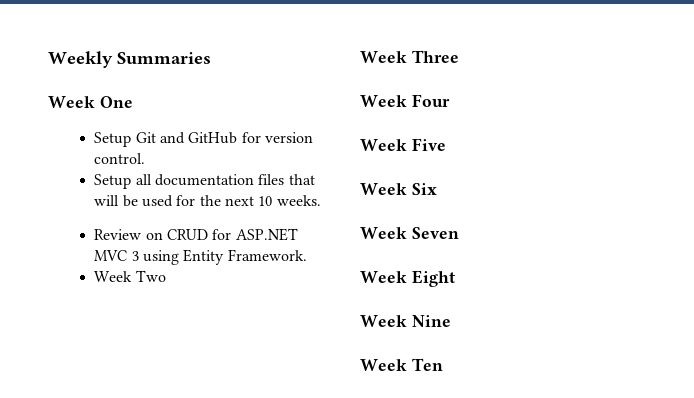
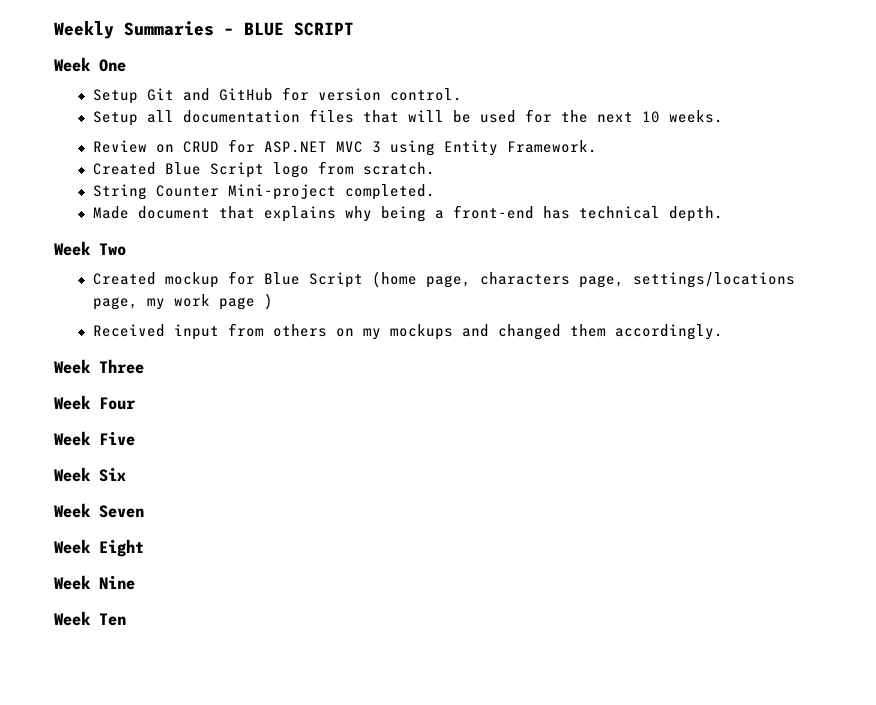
- Weekly Summaries
+ Weekly Summaries – BLUE SCRIPT
+ Created Blue Script logo from scratch.
+ String Counter Mini-project completed.
+ Made document that explains why being a front-end has technical depth.
  Week Two
+ Created mockup for Blue Script (home page, characters page, settings/locations page, my work page )
+ Received input from others on my mockups and changed them accordingly.

